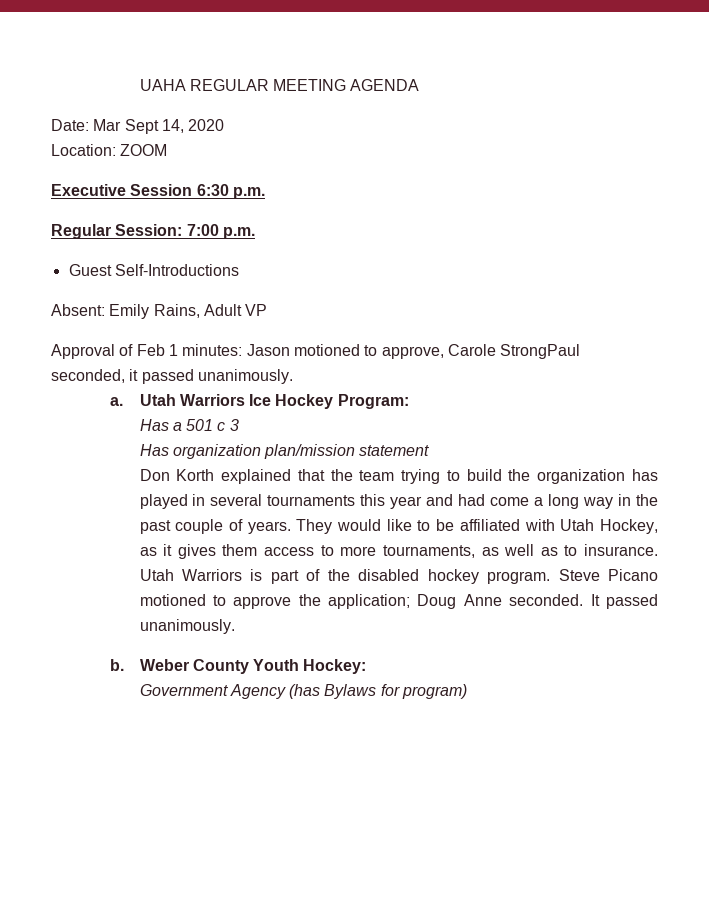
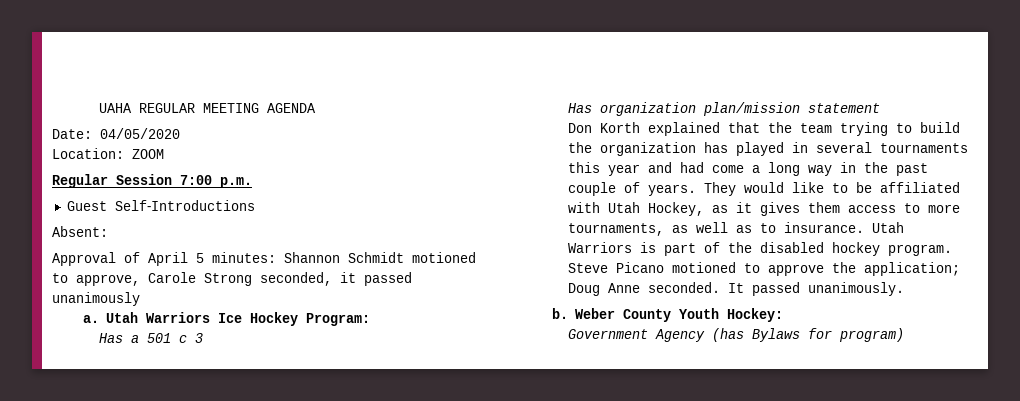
- Date: Mar Sept 14, 2020
+ Date: 04/05/2020
  Location: ZOOM
- Executive Session 6:30 p.m.
- Regular Session: 7:00 p.m.
+ Regular Session 7:00 p.m.
- Absent: Emily Rains, Adult VP
- Approval of Feb 1 minutes: Jason motioned to approve, Carole StrongPaul seconded, it passed unanimously.
+ Absent:
+ Approval of April 5 minutes: Shannon Schmidt motioned to approve, Carole Strong seconded, it passed unanimously

